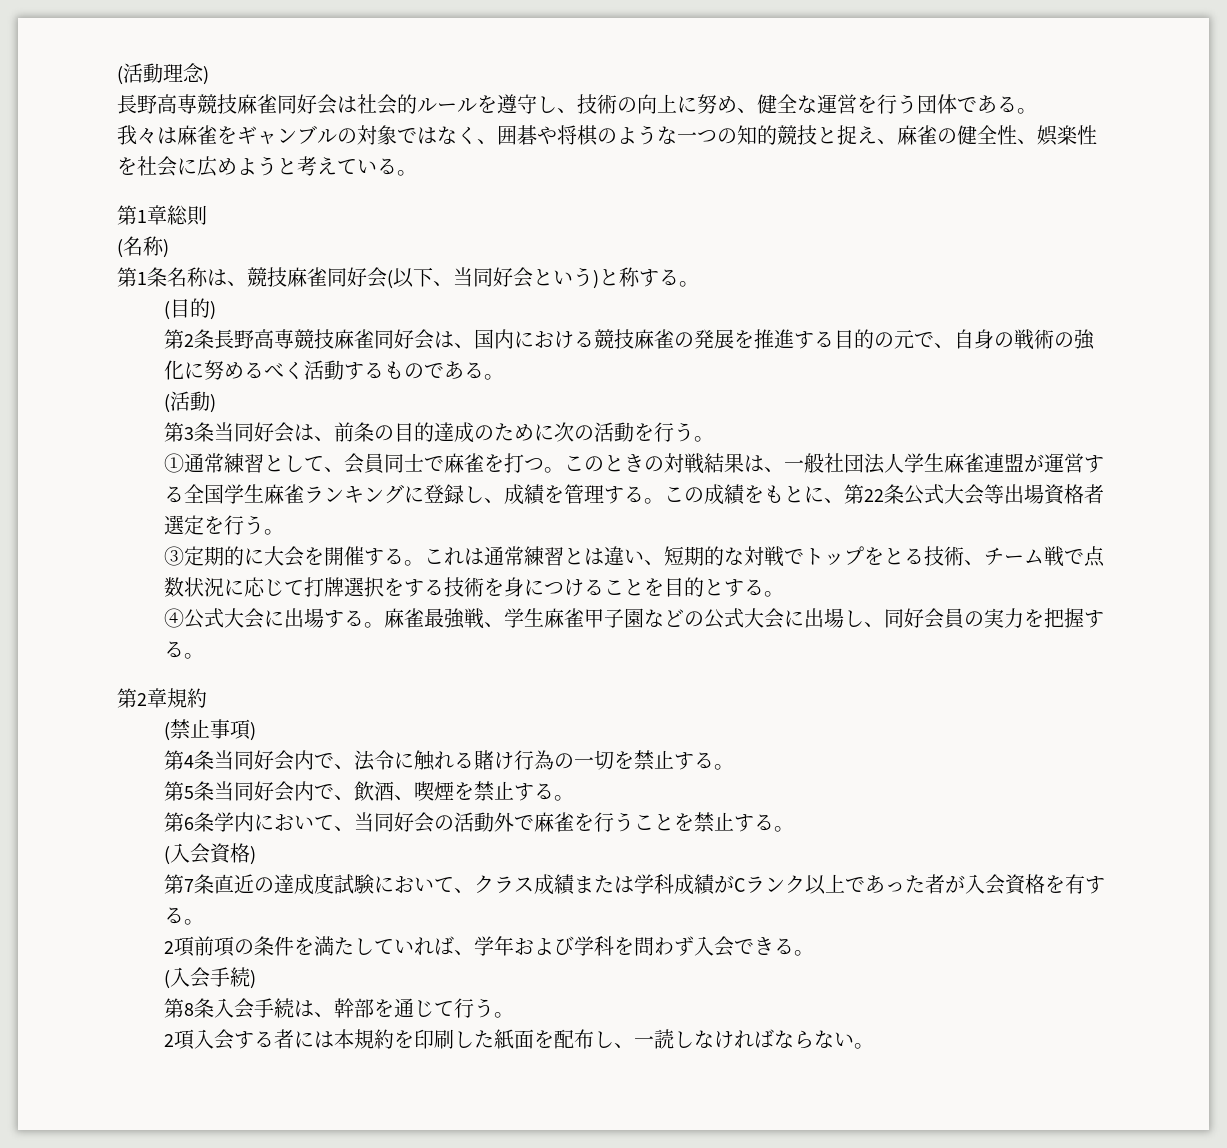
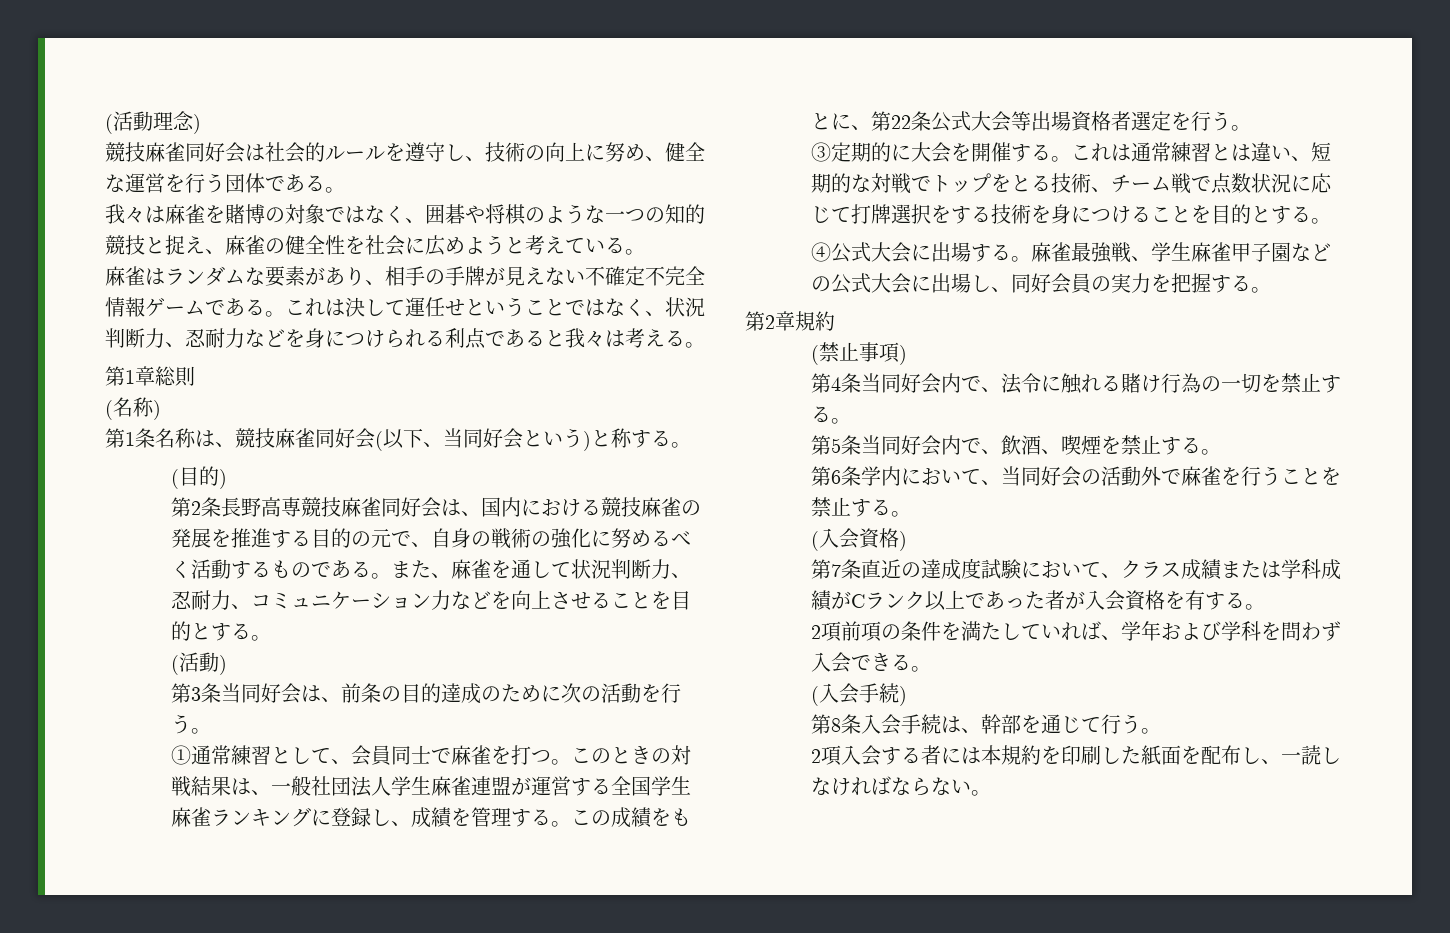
- 長野高専競技麻雀同好会は社会的ルールを遵守し、技術の向上に努め、健全な運営を行う団体である。
+ 競技麻雀同好会は社会的ルールを遵守し、技術の向上に努め、健全な運営を行う団体である。
- 我々は麻雀をギャンブルの対象ではなく、囲碁や将棋のような一つの知的競技と捉え、麻雀の健全性、娯楽性を社会に広めようと考えている。
+ 我々は麻雀を賭博の対象ではなく、囲碁や将棋のような一つの知的競技と捉え、麻雀の健全性を社会に広めようと考えている。
+ 麻雀はランダムな要素があり、相手の手牌が見えない不確定不完全情報ゲームである。これは決して運任せということではなく、状況判断力、忍耐力などを身につけられる利点であると我々は考える。
+ また、麻雀を通して状況判断力、忍耐力、コミュニケーション力などを向上させることを目的とする。

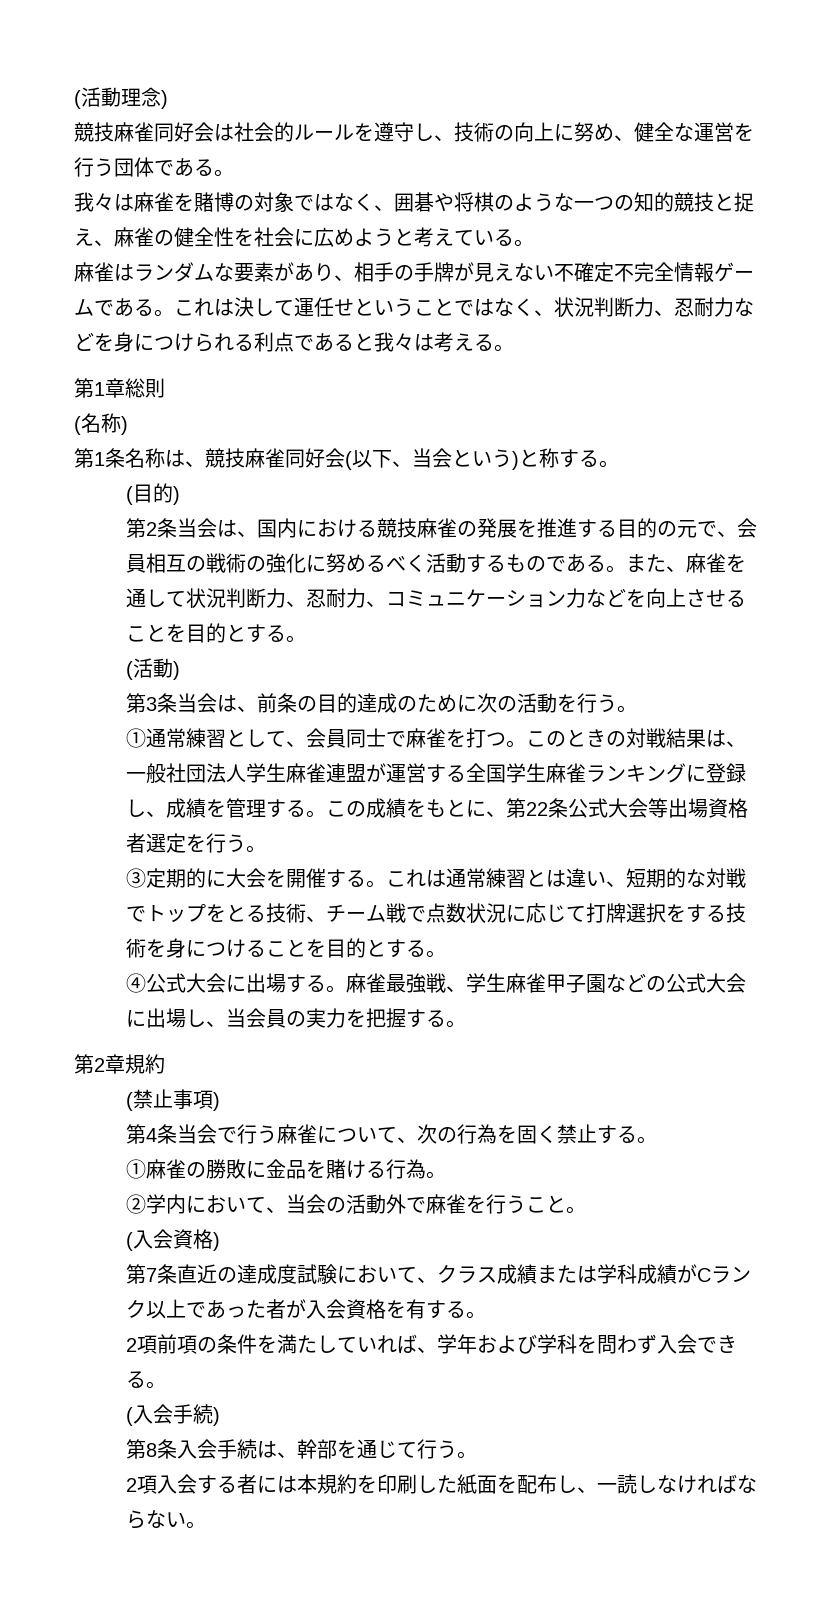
- 第1条名称は、競技麻雀同好会(以下、当同好会という)と称する。
+ 第1条名称は、競技麻雀同好会(以下、当会という)と称する。
- 第2条長野高専競技麻雀同好会は、国内における競技麻雀の発展を推進する目的の元で、自身の戦術の強化に努めるべく活動するものである。
+ 第2条当会は、国内における競技麻雀の発展を推進する目的の元で、会員相互の戦術の強化に努めるべく活動するものである。
- 第3条当同好会は、前条の目的達成のために次の活動を行う。
+ 第3条当会は、前条の目的達成のために次の活動を行う。
- 麻雀最強戦、学生麻雀甲子園などの公式大会に出場し、同好会員の実力を把握する。
+ 麻雀最強戦、学生麻雀甲子園などの公式大会に出場し、当会員の実力を把握する。
- 第4条当同好会内で、法令に触れる賭け行為の一切を禁止する。
- 第5条当同好会内で、飲酒、喫煙を禁止する。
- 第6条学内において、当同好会の活動外で麻雀を行うことを禁止する。
+ 第4条当会で行う麻雀について、次の行為を固く禁止する。
+ ①麻雀の勝敗に金品を賭ける行為。
+ ②学内において、当会の活動外で麻雀を行うこと。

